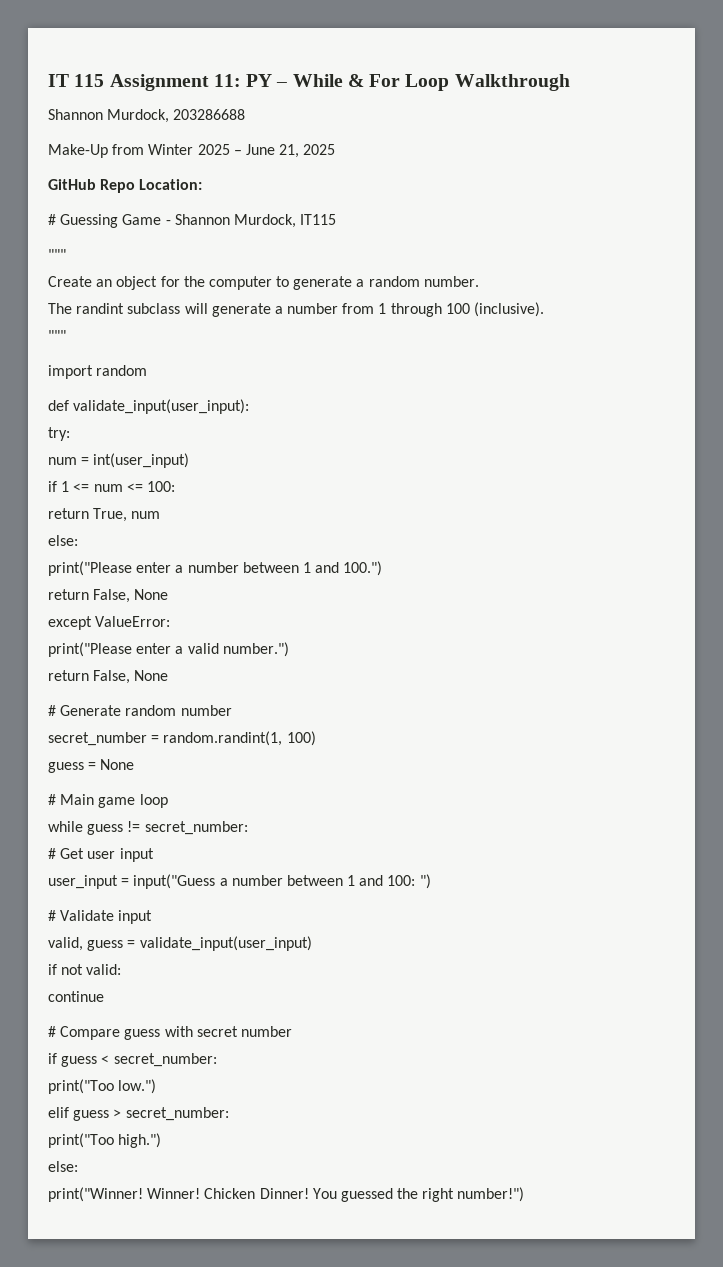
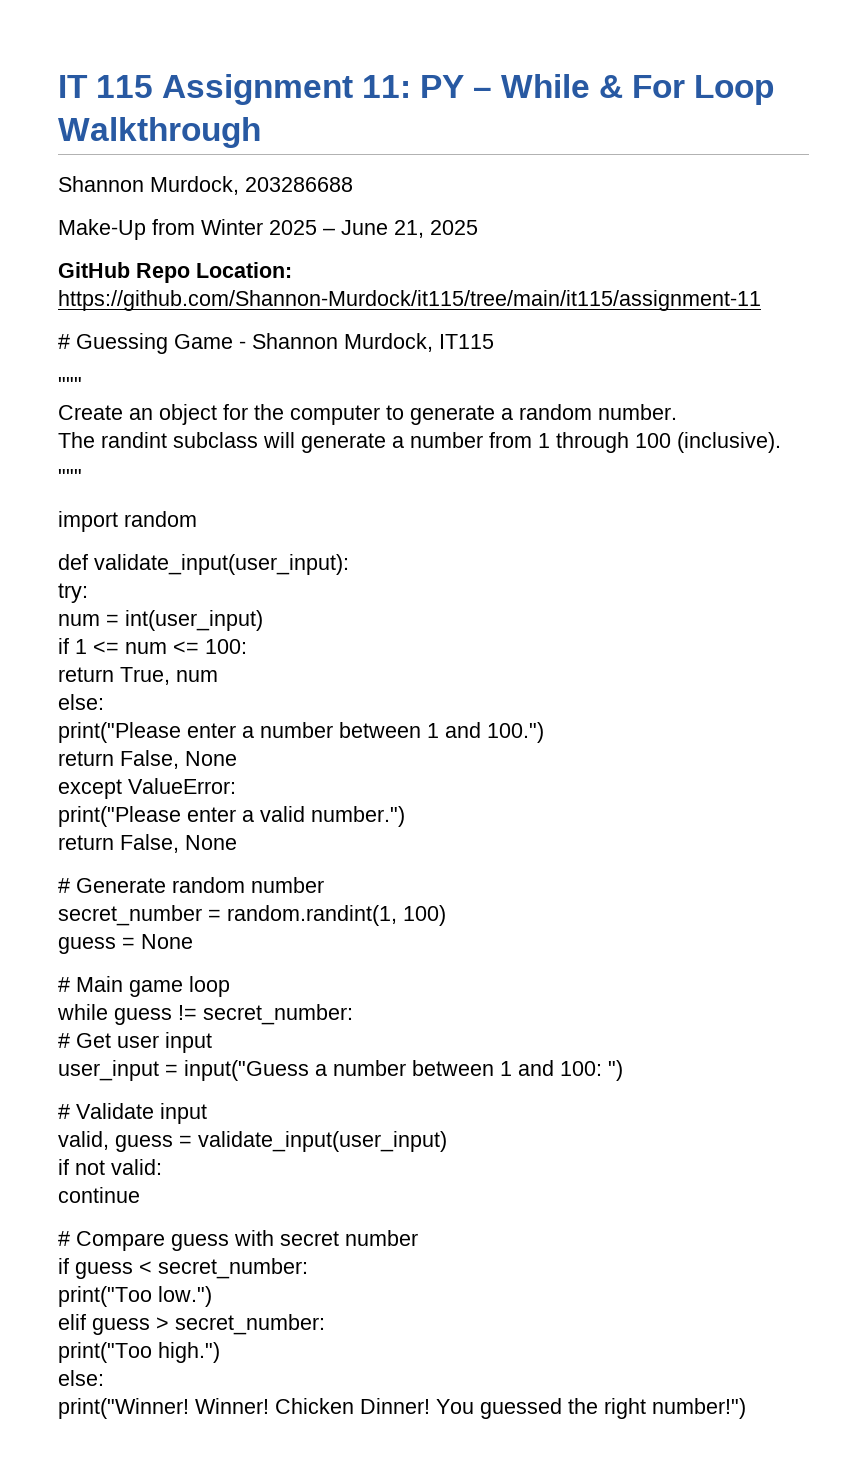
- GitHub Repo Location:
+ GitHub Repo Location: https://github.com/Shannon-Murdock/it115/tree/main/it115/assignment-11

